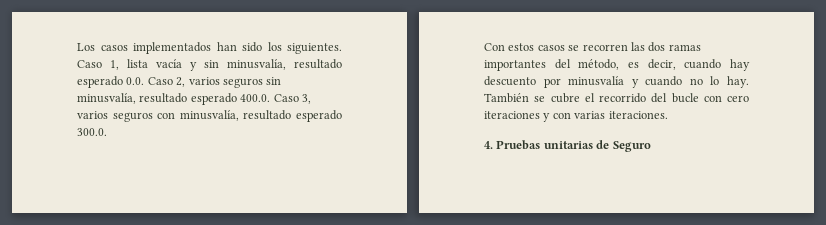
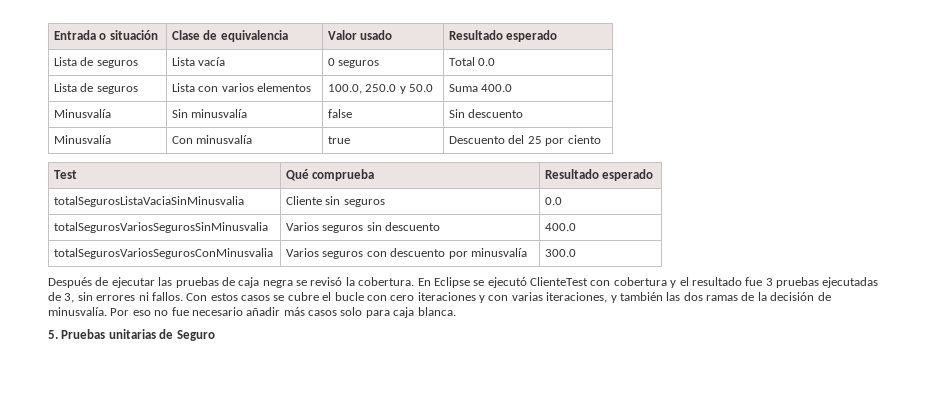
- Los casos implementados han sido los siguientes. Caso 1, lista vacía y sin minusvalía, resultado esperado 0.0. Caso 2, varios seguros sin minusvalía, resultado esperado 400.0. Caso 3, varios seguros con minusvalía, resultado esperado 300.0.
- Con estos casos se recorren las dos ramas importantes del método, es decir, cuando hay descuento por minusvalía y cuando no lo hay. También se cubre el recorrido del bucle con cero iteraciones y con varias iteraciones.
- 4. Pruebas unitarias de Seguro
+ Entrada o situación | Clase de equivalencia | Valor usado | Resultado esperado
+ Lista de seguros | Lista vacía | 0 seguros | Total 0.0
+ Lista de seguros | Lista con varios elementos | 100.0, 250.0 y 50.0 | Suma 400.0
+ Minusvalía | Sin minusvalía | false | Sin descuento
+ Minusvalía | Con minusvalía | true | Descuento del 25 por ciento
+ Test | Qué comprueba | Resultado esperado
+ totalSegurosListaVaciaSinMinusvalia | Cliente sin seguros | 0.0
+ totalSegurosVariosSegurosSinMinusvalia | Varios seguros sin descuento | 400.0
+ totalSegurosVariosSegurosConMinusvalia | Varios seguros con descuento por minusvalía | 300.0
+ Después de ejecutar las pruebas de caja negra se revisó la cobertura. En Eclipse se ejecutó ClienteTest con cobertura y el resultado fue 3 pruebas ejecutadas de 3, sin errores ni fallos. Con estos casos se cubre el bucle con cero iteraciones y con varias iteraciones, y también las dos ramas de la decisión de minusvalía. Por eso no fue necesario añadir más casos solo para caja blanca.
+ 5. Pruebas unitarias de Seguro

